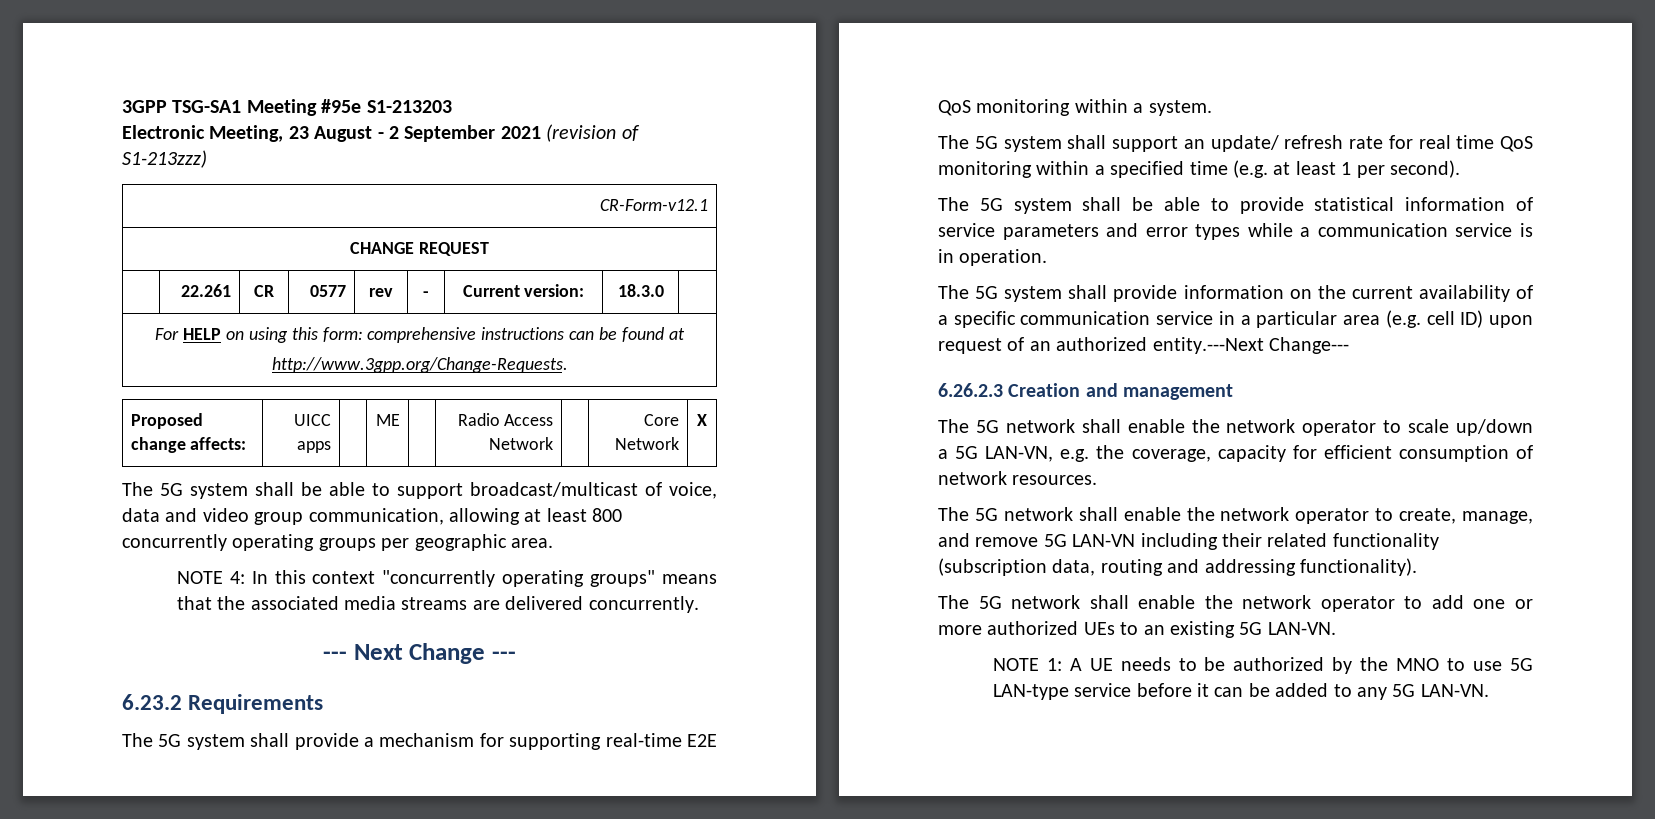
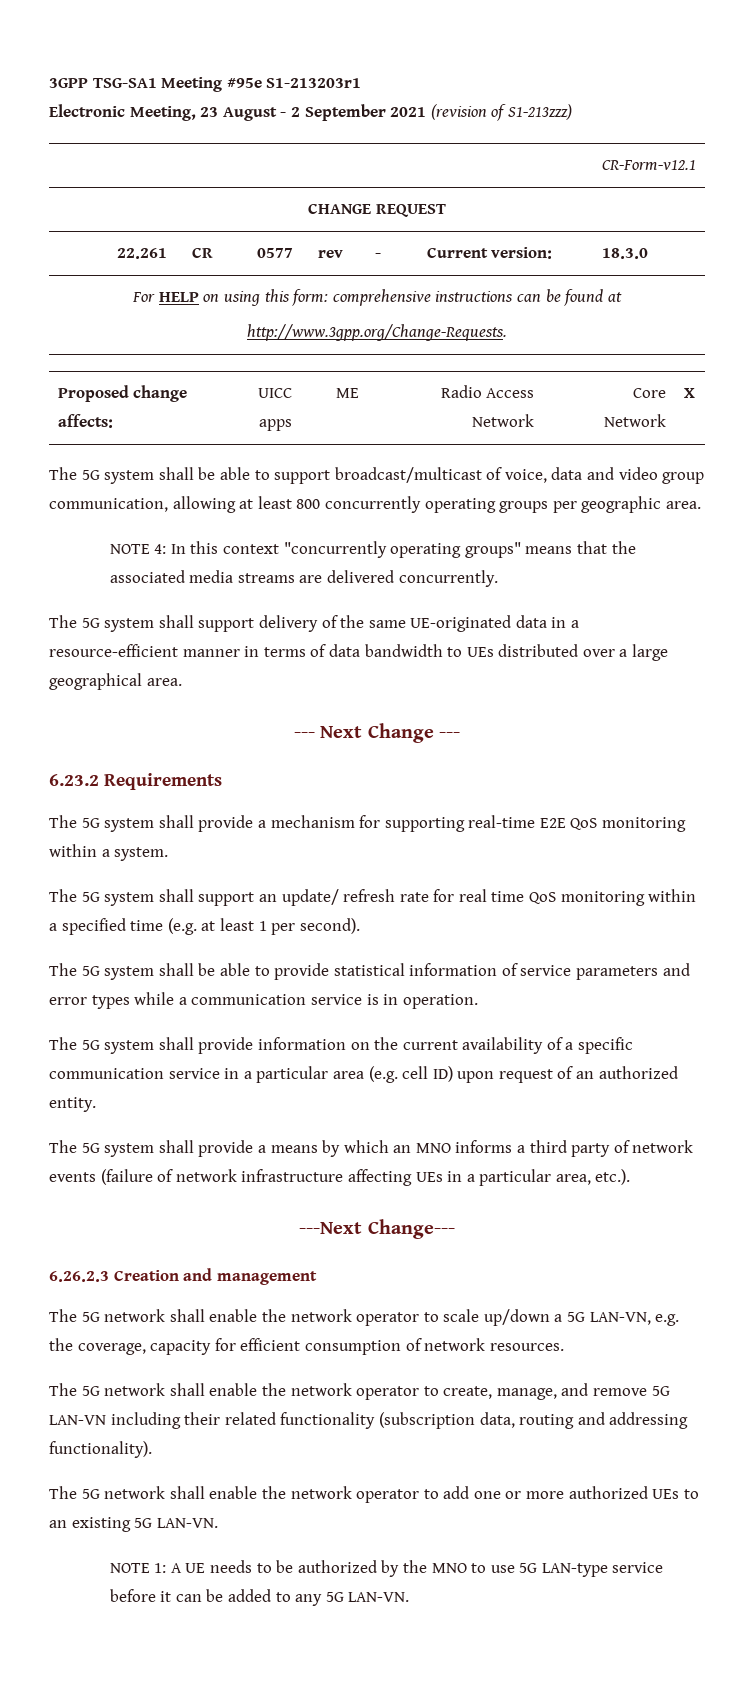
- 3GPP TSG-SA1 Meeting #95e S1-213203
+ 3GPP TSG-SA1 Meeting #95e S1-213203r1
+ The 5G system shall support delivery of the same UE-originated data in a resource-efficient manner in terms of data bandwidth to UEs distributed over a large geographical area.
- The 5G system shall provide information on the current availability of a specific communication service in a particular area (e.g. cell ID) upon request of an authorized entity.---Next Change---
+ The 5G system shall provide information on the current availability of a specific communication service in a particular area (e.g. cell ID) upon request of an authorized entity.
+ The 5G system shall provide a means by which an MNO informs a third party of network events (failure of network infrastructure affecting UEs in a particular area, etc.).
+ ---Next Change---

